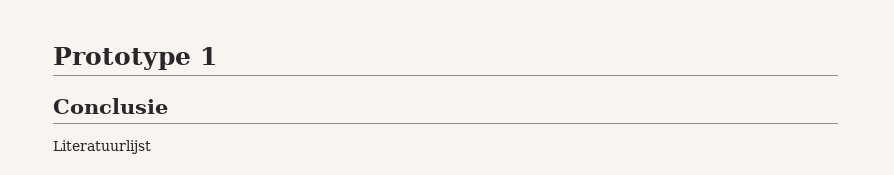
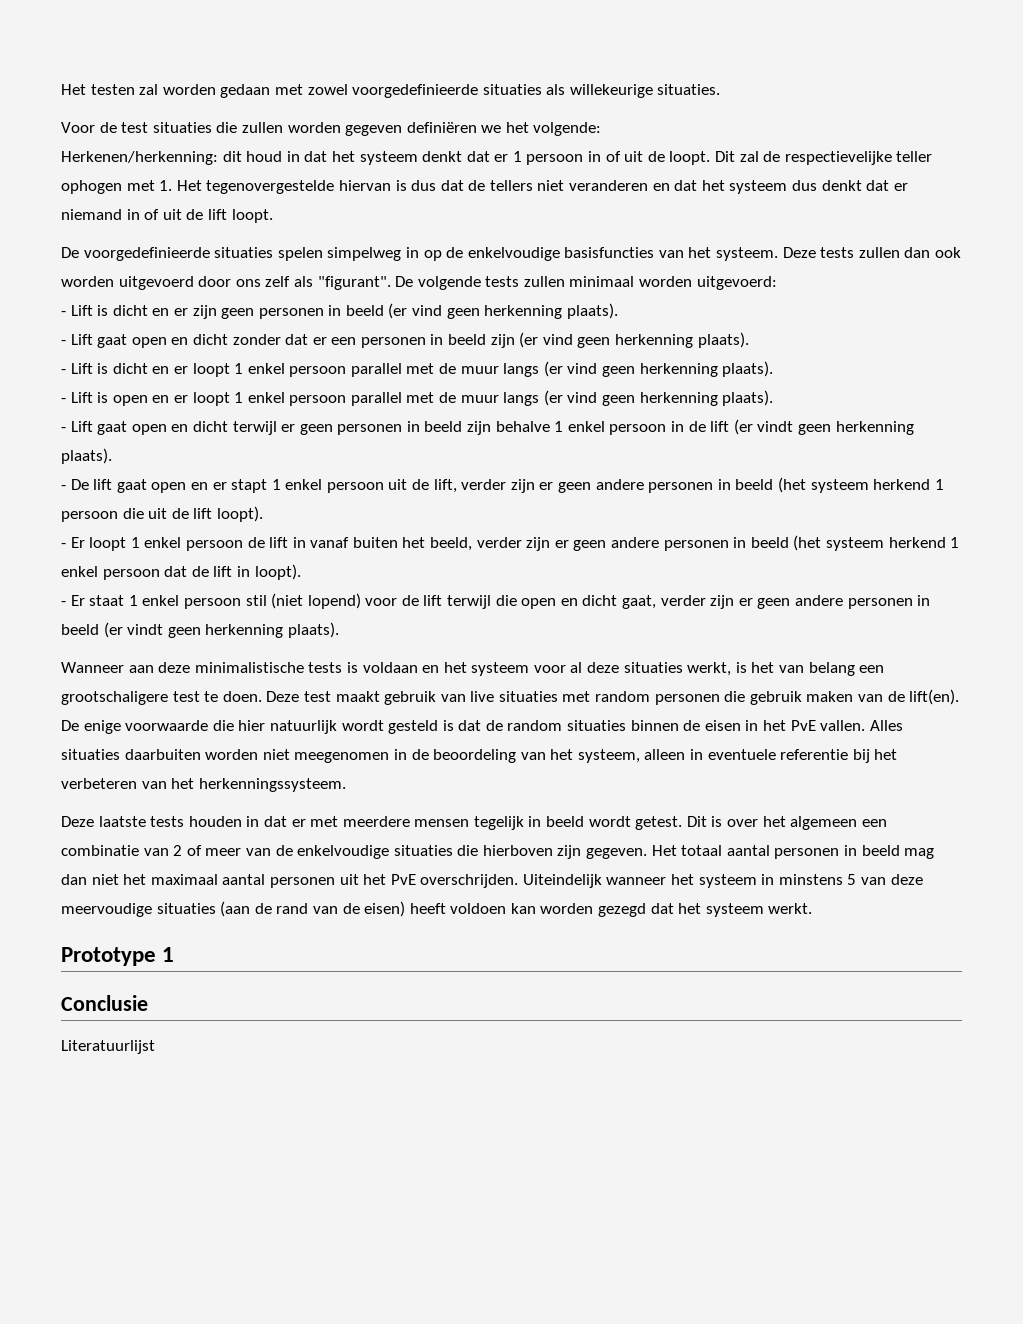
+ Het testen zal worden gedaan met zowel voorgedefinieerde situaties als willekeurige situaties.
+ Voor de test situaties die zullen worden gegeven definiëren we het volgende:
+ Herkenen/herkenning: dit houd in dat het systeem denkt dat er 1 persoon in of uit de loopt. Dit zal de respectievelijke teller ophogen met 1. Het tegenovergestelde hiervan is dus dat de tellers niet veranderen en dat het systeem dus denkt dat er niemand in of uit de lift loopt.
+ De voorgedefinieerde situaties spelen simpelweg in op de enkelvoudige basisfuncties van het systeem. Deze tests zullen dan ook worden uitgevoerd door ons zelf als "figurant". De volgende tests zullen minimaal worden uitgevoerd:
+ - Lift is dicht en er zijn geen personen in beeld (er vind geen herkenning plaats).
+ - Lift gaat open en dicht zonder dat er een personen in beeld zijn (er vind geen herkenning plaats).
+ - Lift is dicht en er loopt 1 enkel persoon parallel met de muur langs (er vind geen herkenning plaats).
+ - Lift is open en er loopt 1 enkel persoon parallel met de muur langs (er vind geen herkenning plaats).
+ - Lift gaat open en dicht terwijl er geen personen in beeld zijn behalve 1 enkel persoon in de lift (er vindt geen herkenning plaats).
+ - De lift gaat open en er stapt 1 enkel persoon uit de lift, verder zijn er geen andere personen in beeld (het systeem herkend 1 persoon die uit de lift loopt).
+ - Er loopt 1 enkel persoon de lift in vanaf buiten het beeld, verder zijn er geen andere personen in beeld (het systeem herkend 1 enkel persoon dat de lift in loopt).
+ - Er staat 1 enkel persoon stil (niet lopend) voor de lift terwijl die open en dicht gaat, verder zijn er geen andere personen in beeld (er vindt geen herkenning plaats).
+ Wanneer aan deze minimalistische tests is voldaan en het systeem voor al deze situaties werkt, is het van belang een grootschaligere test te doen. Deze test maakt gebruik van live situaties met random personen die gebruik maken van de lift(en). De enige voorwaarde die hier natuurlijk wordt gesteld is dat de random situaties binnen de eisen in het PvE vallen. Alles situaties daarbuiten worden niet meegenomen in de beoordeling van het systeem, alleen in eventuele referentie bij het verbeteren van het herkenningssysteem.
+ Deze laatste tests houden in dat er met meerdere mensen tegelijk in beeld wordt getest. Dit is over het algemeen een combinatie van 2 of meer van de enkelvoudige situaties die hierboven zijn gegeven. Het totaal aantal personen in beeld mag dan niet het maximaal aantal personen uit het PvE overschrijden. Uiteindelijk wanneer het systeem in minstens 5 van deze meervoudige situaties (aan de rand van de eisen) heeft voldoen kan worden gezegd dat het systeem werkt.

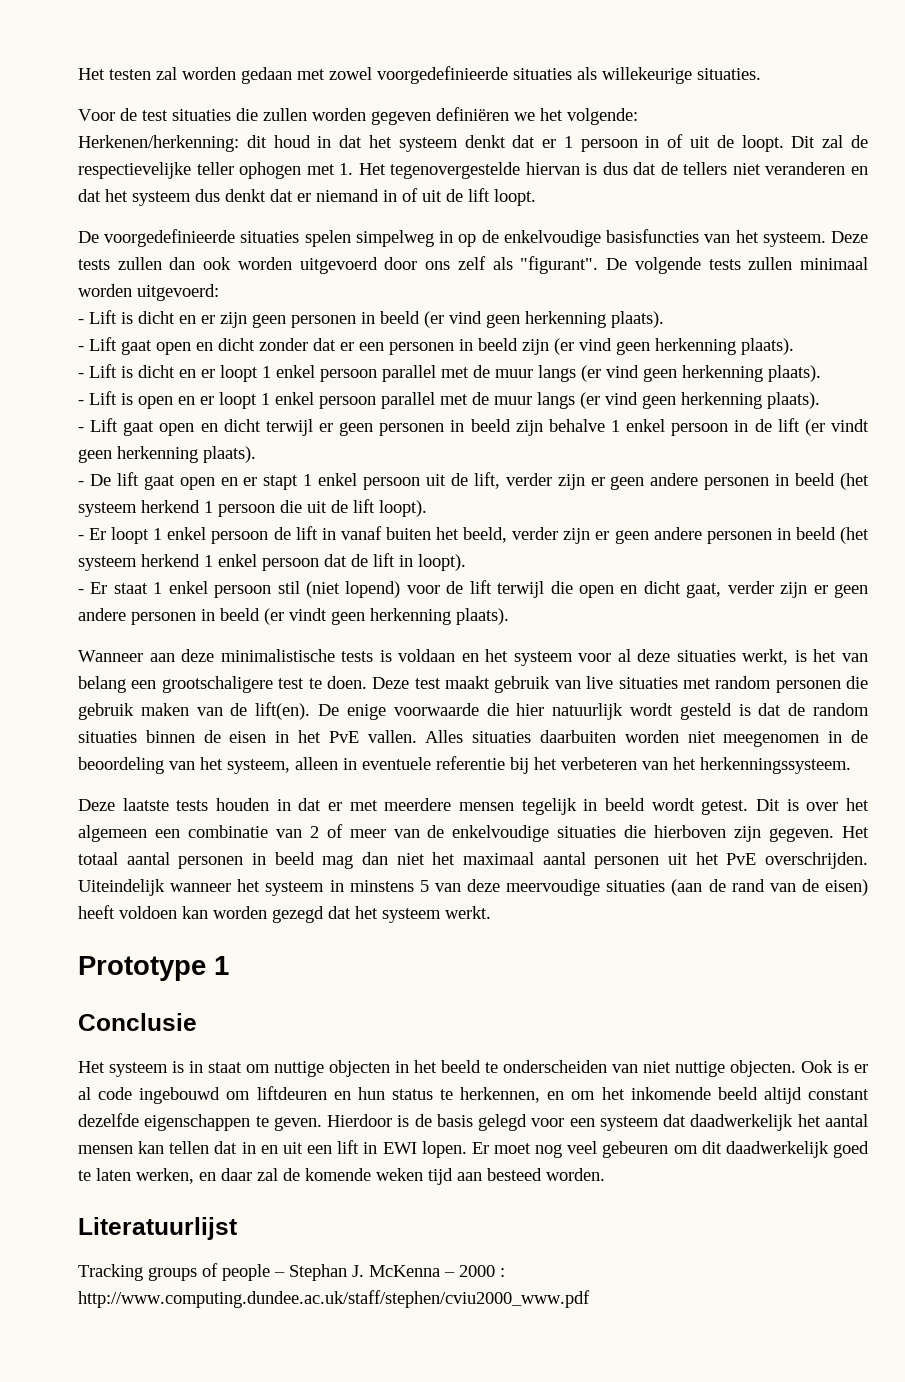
+ Het systeem is in staat om nuttige objecten in het beeld te onderscheiden van niet nuttige objecten. Ook is er al code ingebouwd om liftdeuren en hun status te herkennen, en om het inkomende beeld altijd constant dezelfde eigenschappen te geven. Hierdoor is de basis gelegd voor een systeem dat daadwerkelijk het aantal mensen kan tellen dat in en uit een lift in EWI lopen. Er moet nog veel gebeuren om dit daadwerkelijk goed te laten werken, en daar zal de komende weken tijd aan besteed worden.
  Literatuurlijst
+ Tracking groups of people – Stephan J. McKenna – 2000 : http://www.computing.dundee.ac.uk/staff/stephen/cviu2000_www.pdf

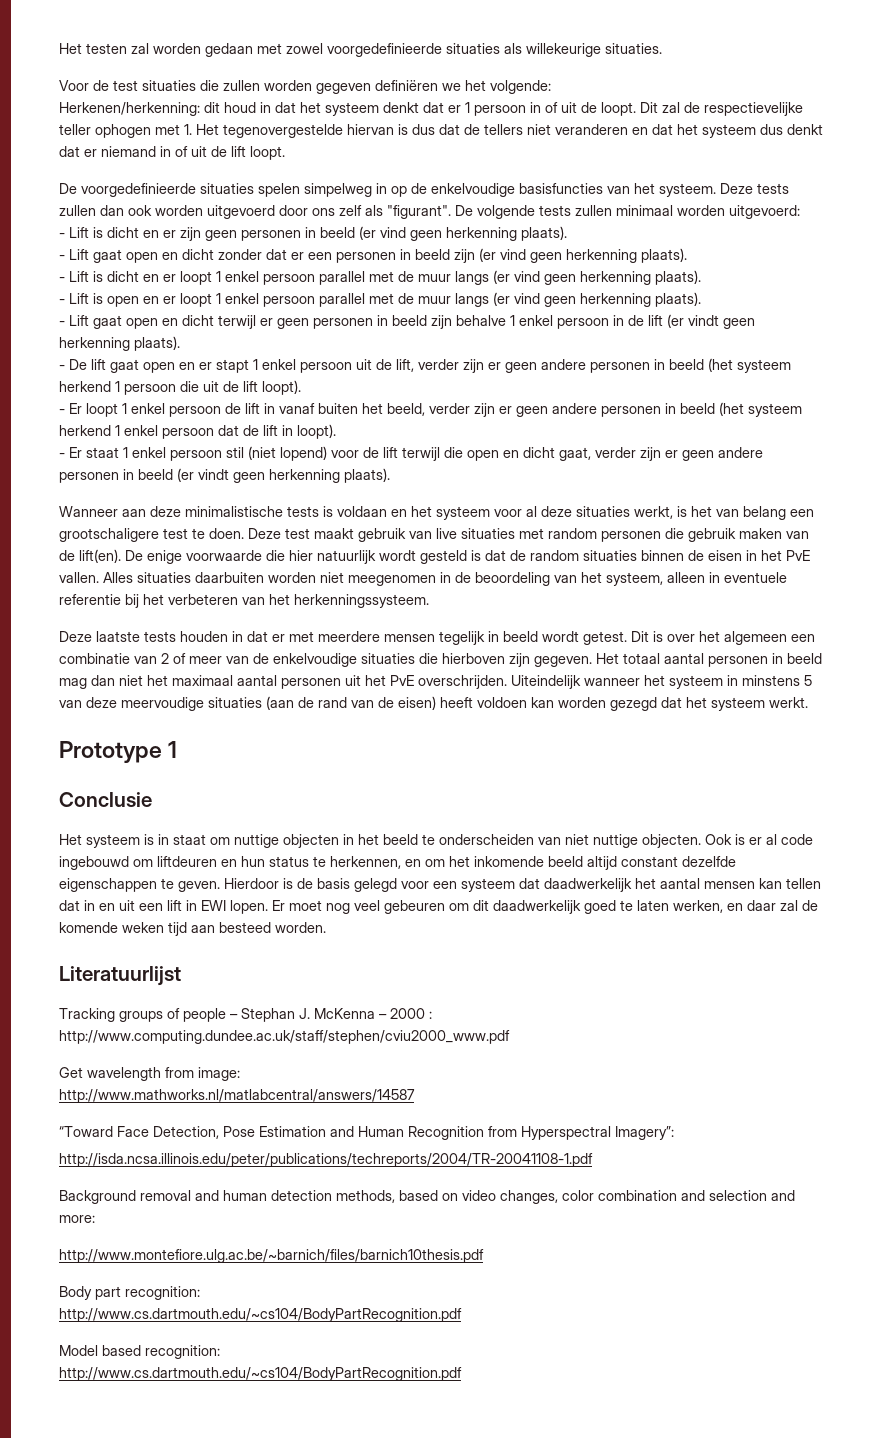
+ Get wavelength from image:
+ http://www.mathworks.nl/matlabcentral/answers/14587
+ “Toward Face Detection, Pose Estimation and Human Recognition from Hyperspectral Imagery”:
+ http://isda.ncsa.illinois.edu/peter/publications/techreports/2004/TR-20041108-1.pdf
+ Background removal and human detection methods, based on video changes, color combination and selection and more:
+ http://www.montefiore.ulg.ac.be/~barnich/files/barnich10thesis.pdf
+ Body part recognition:
+ http://www.cs.dartmouth.edu/~cs104/BodyPartRecognition.pdf
+ Model based recognition:
+ http://www.cs.dartmouth.edu/~cs104/BodyPartRecognition.pdf

